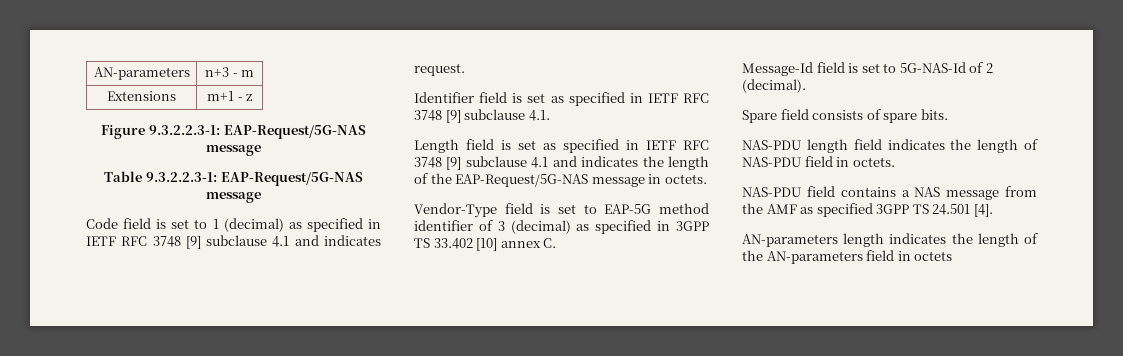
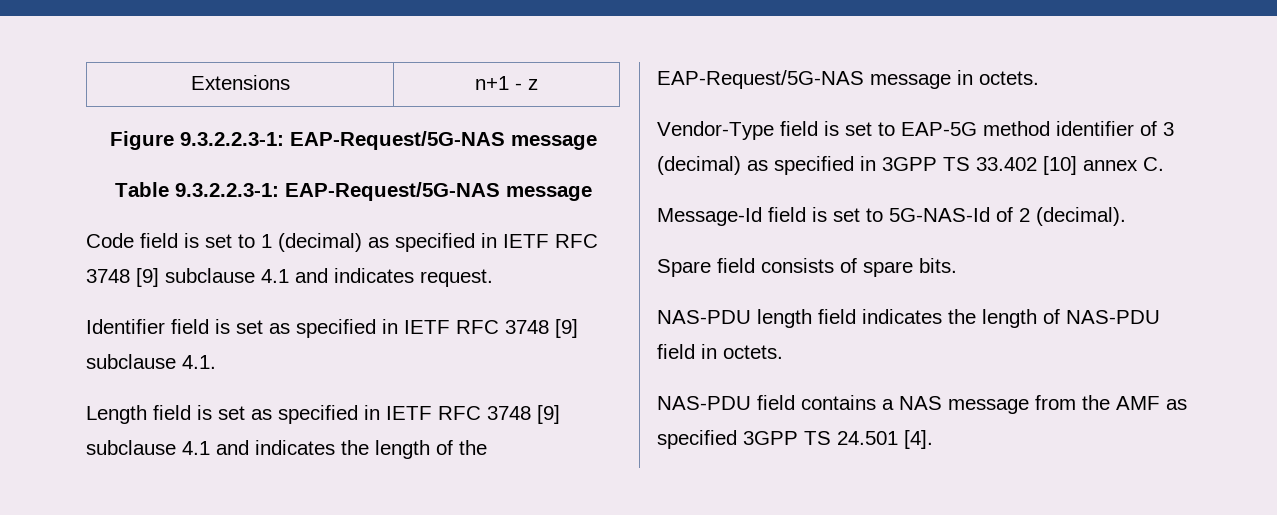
- AN-parameters | n+3 - m
- Extensions | m+1 - z
+ Extensions | n+1 - z
- AN-parameters length indicates the length of the AN-parameters field in octets

